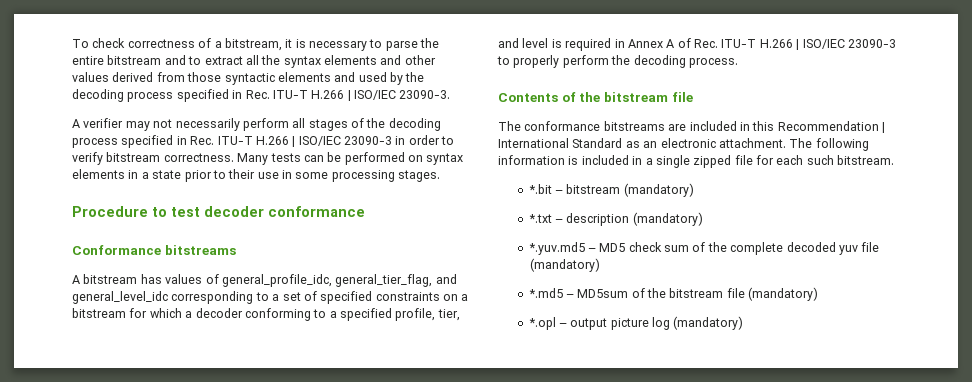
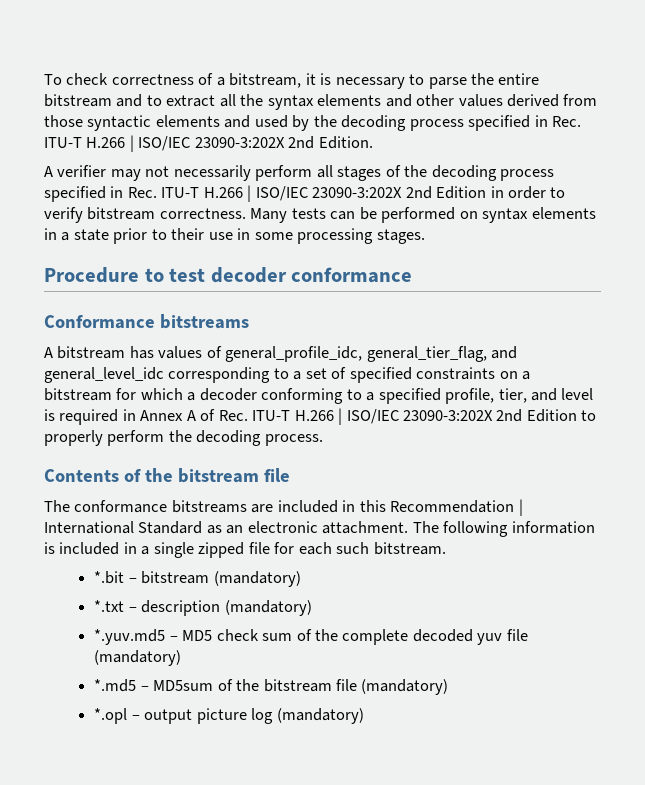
- To check correctness of a bitstream, it is necessary to parse the entire bitstream and to extract all the syntax elements and other values derived from those syntactic elements and used by the decoding process specified in Rec. ITU-T H.266 | ISO/IEC 23090-3.
+ To check correctness of a bitstream, it is necessary to parse the entire bitstream and to extract all the syntax elements and other values derived from those syntactic elements and used by the decoding process specified in Rec. ITU-T H.266 | ISO/IEC 23090-3:202X 2nd Edition.
- A verifier may not necessarily perform all stages of the decoding process specified in Rec. ITU-T H.266 | ISO/IEC 23090-3 in order to verify bitstream correctness.
+ A verifier may not necessarily perform all stages of the decoding process specified in Rec. ITU-T H.266 | ISO/IEC 23090-3:202X 2nd Edition in order to verify bitstream correctness.
- A bitstream has values of general_profile_idc, general_tier_flag, and general_level_idc corresponding to a set of specified constraints on a bitstream for which a decoder conforming to a specified profile, tier, and level is required in Annex A of Rec. ITU-T H.266 | ISO/IEC 23090-3 to properly perform the decoding process.
+ A bitstream has values of general_profile_idc, general_tier_flag, and general_level_idc corresponding to a set of specified constraints on a bitstream for which a decoder conforming to a specified profile, tier, and level is required in Annex A of Rec. ITU-T H.266 | ISO/IEC 23090-3:202X 2nd Edition to properly perform the decoding process.

